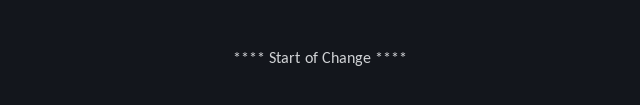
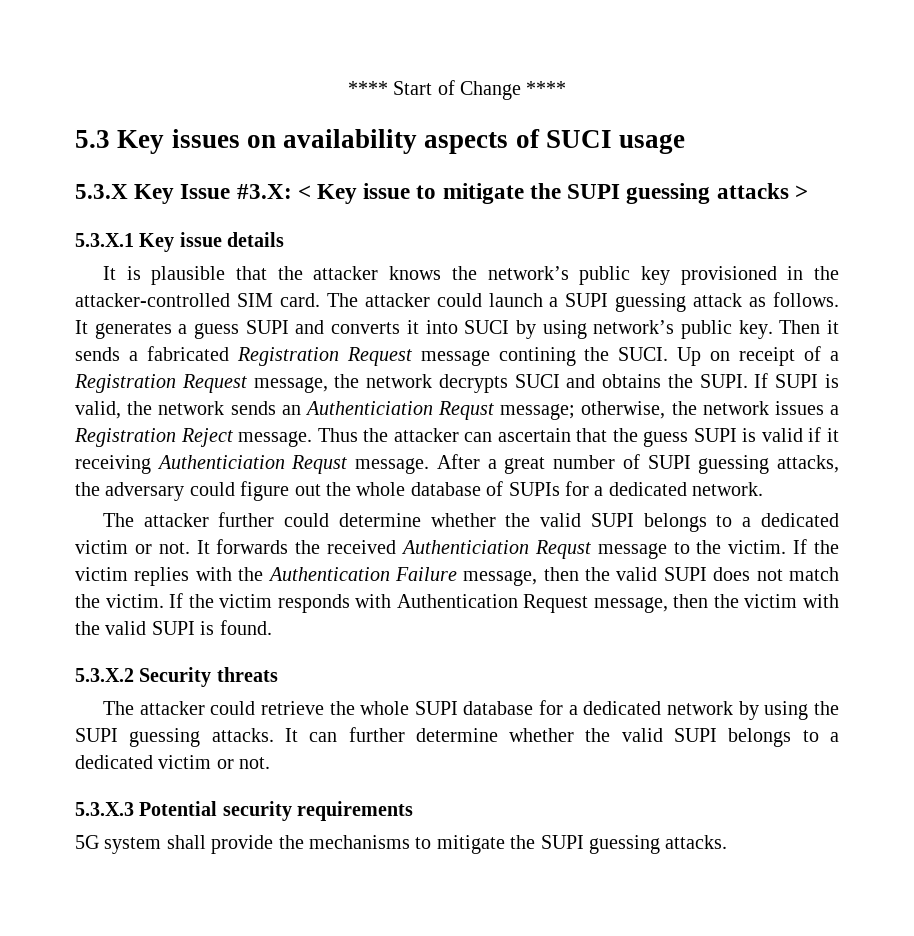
+ 5.3 Key issues on availability aspects of SUCI usage
+ 5.3.X Key Issue #3.X: < Key issue to mitigate the SUPI guessing attacks >
+ 5.3.X.1 Key issue details
+ It is plausible that the attacker knows the network’s public key provisioned in the attacker-controlled SIM card. The attacker could launch a SUPI guessing attack as follows. It generates a guess SUPI and converts it into SUCI by using network’s public key. Then it sends a fabricated Registration Request message contining the SUCI. Up on receipt of a Registration Request message, the network decrypts SUCI and obtains the SUPI. If SUPI is valid, the network sends an Authenticiation Requst message; otherwise, the network issues a Registration Reject message. Thus the attacker can ascertain that the guess SUPI is valid if it receiving Authenticiation Requst message. After a great number of SUPI guessing attacks, the adversary could figure out the whole database of SUPIs for a dedicated network.
+ The attacker further could determine whether the valid SUPI belongs to a dedicated victim or not. It forwards the received Authenticiation Requst message to the victim. If the victim replies with the Authentication Failure message, then the valid SUPI does not match the victim. If the victim responds with Authentication Request message, then the victim with the valid SUPI is found.
+ 5.3.X.2 Security threats
+ The attacker could retrieve the whole SUPI database for a dedicated network by using the SUPI guessing attacks. It can further determine whether the valid SUPI belongs to a dedicated victim or not.
+ 5.3.X.3 Potential security requirements
+ 5G system shall provide the mechanisms to mitigate the SUPI guessing attacks.

